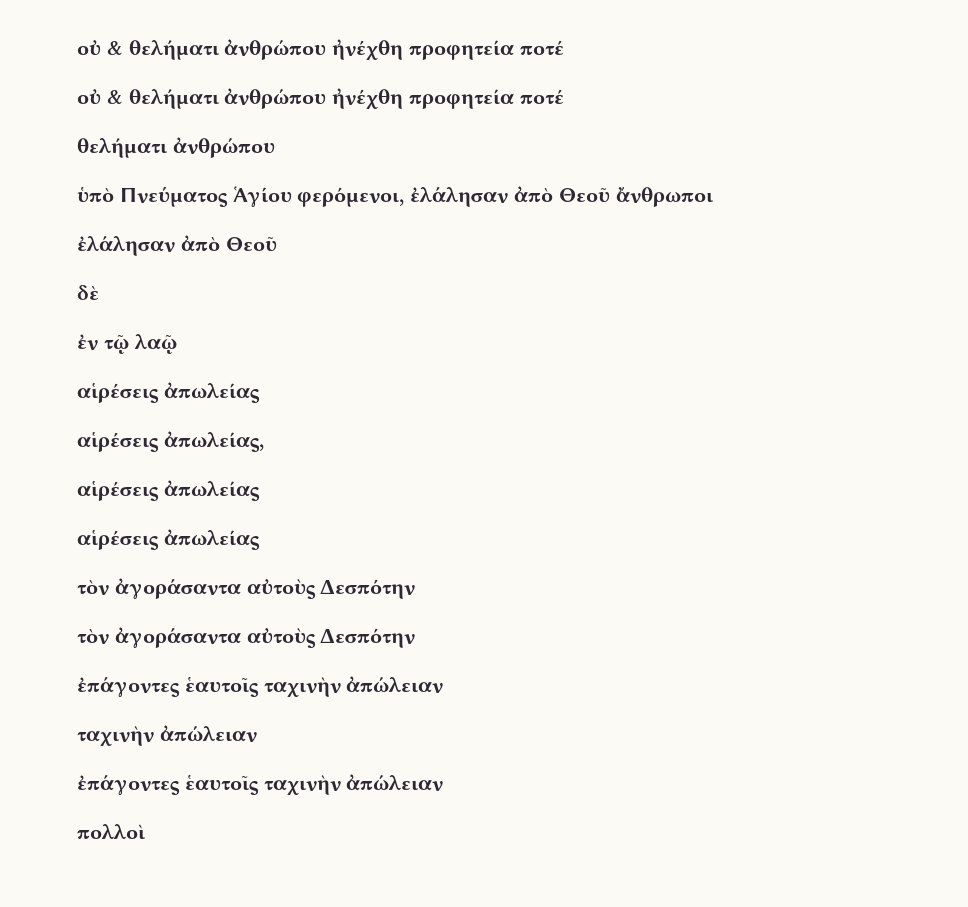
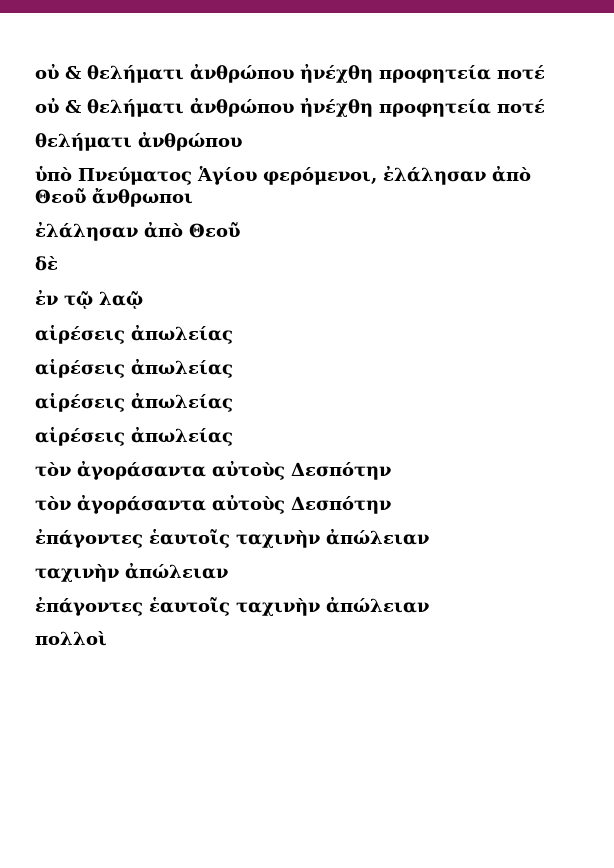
  ἐν τῷ λαῷ
  αἱρέσεις ἀπωλείας
- αἱρέσεις ἀπωλείας,
+ αἱρέσεις ἀπωλείας

